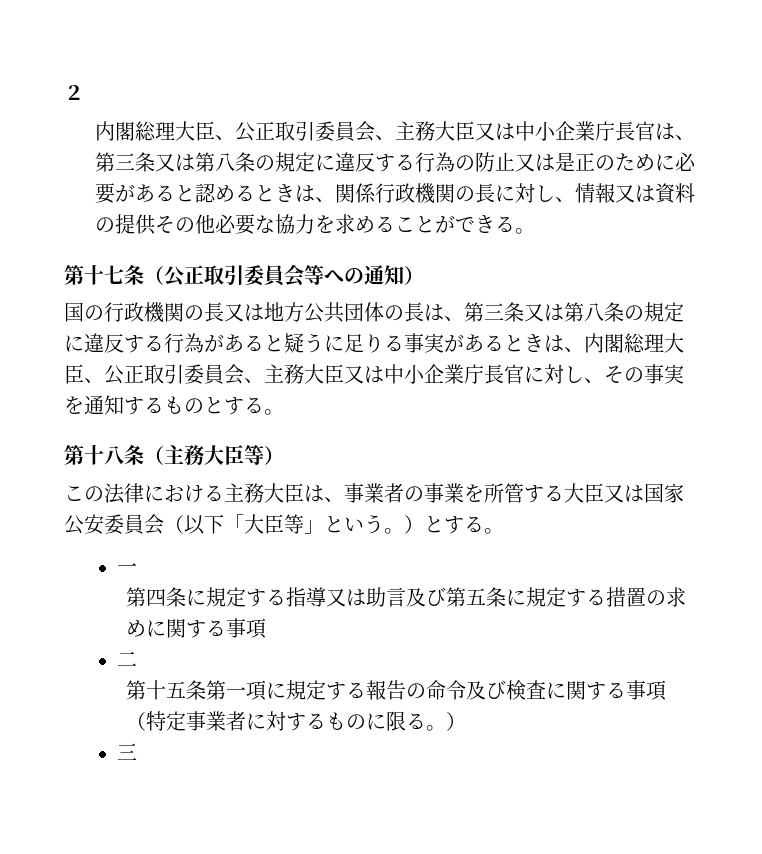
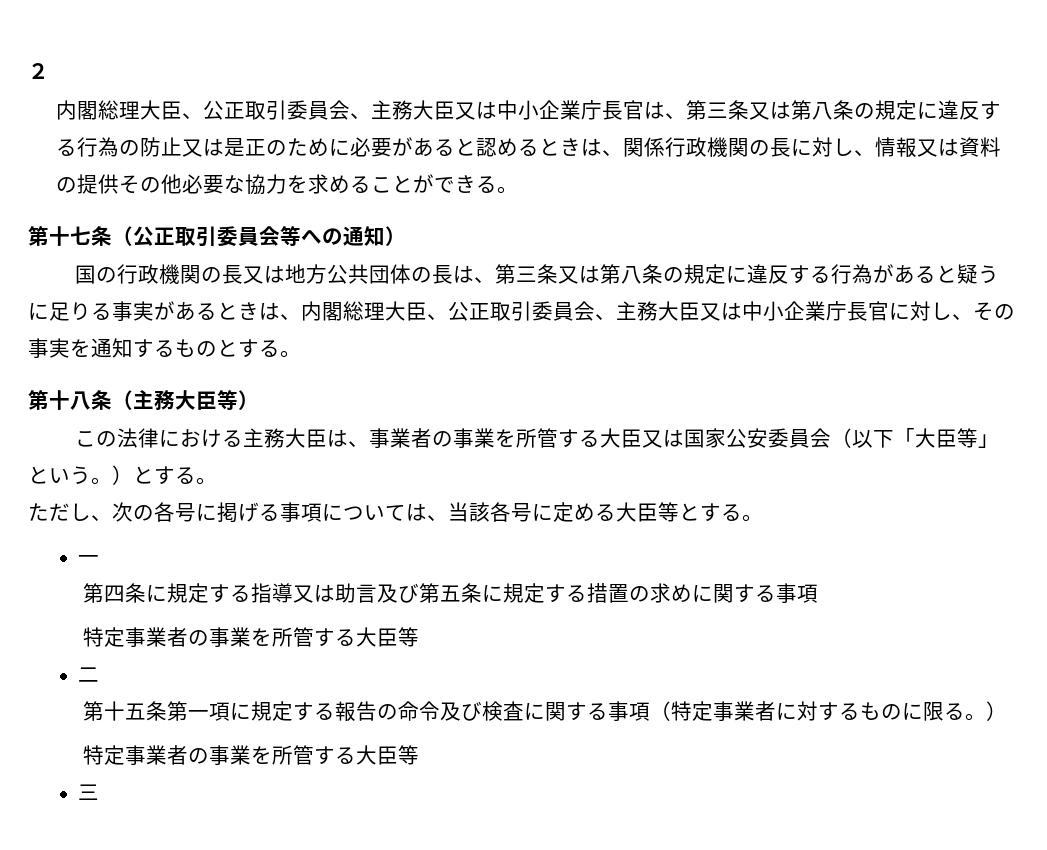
+ ただし、次の各号に掲げる事項については、当該各号に定める大臣等とする。
  第四条に規定する指導又は助言及び第五条に規定する措置の求めに関する事項
+ 特定事業者の事業を所管する大臣等
  第十五条第一項に規定する報告の命令及び検査に関する事項（特定事業者に対するものに限る。）
+ 特定事業者の事業を所管する大臣等

